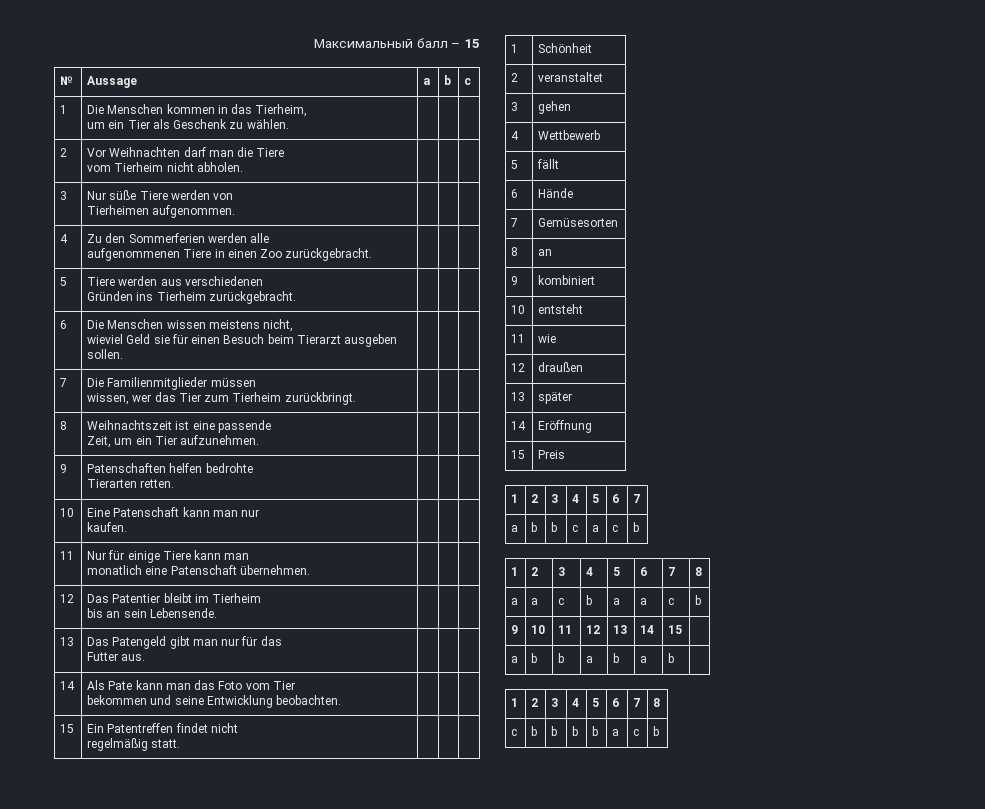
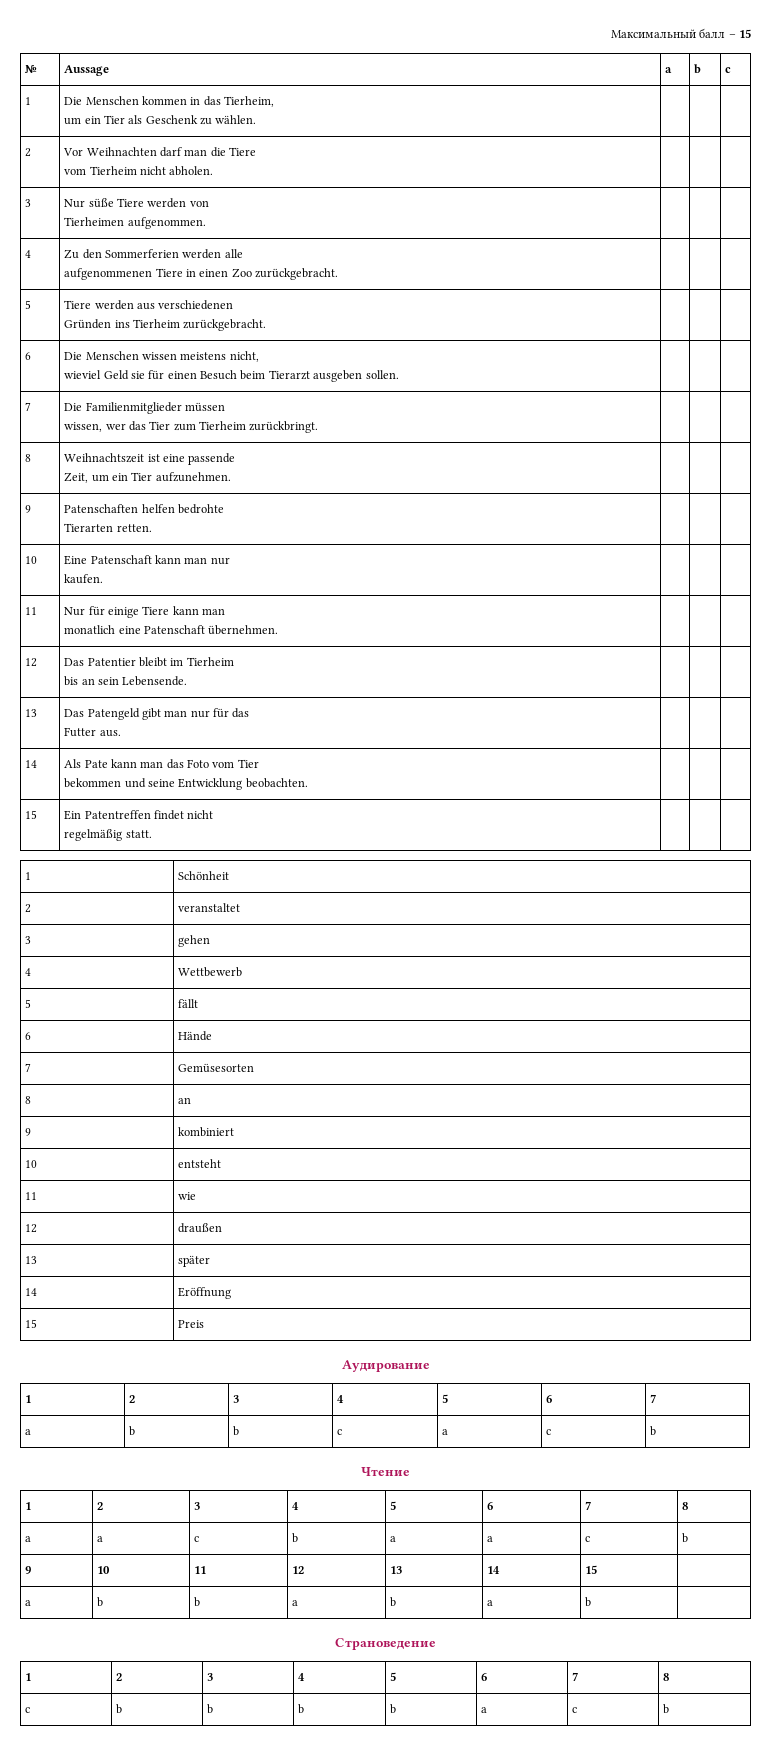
+ Аудирование
+ Чтение
+ Страноведение

